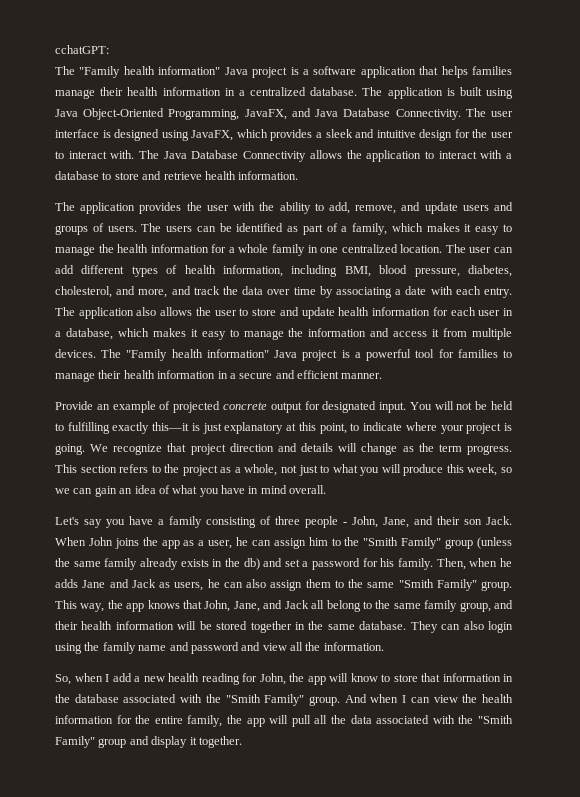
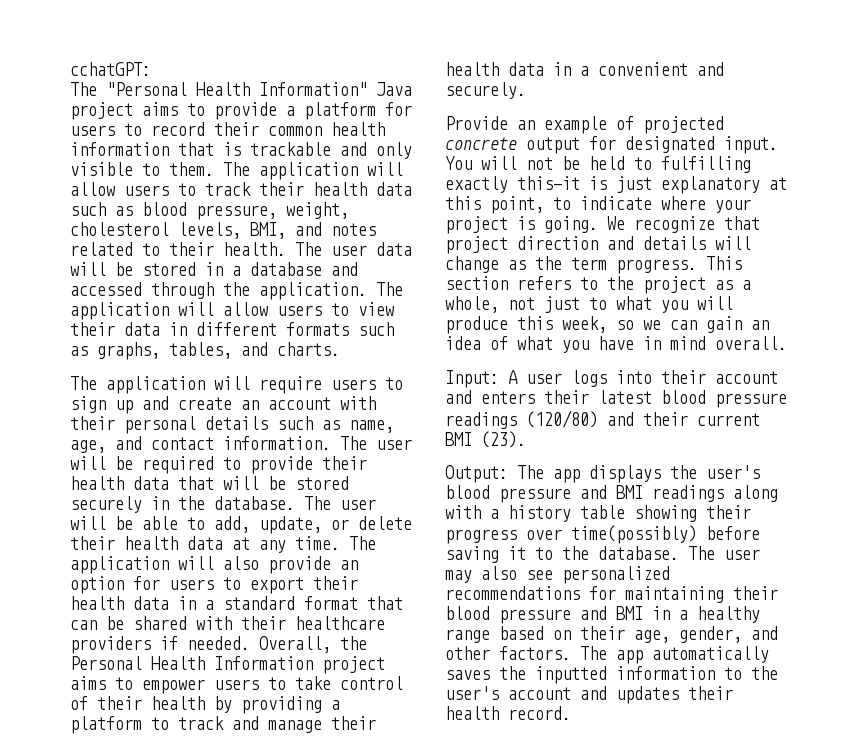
- The "Family health information" Java project is a software application that helps families manage their health information in a centralized database. The application is built using Java Object-Oriented Programming, JavaFX, and Java Database Connectivity. The user interface is designed using JavaFX, which provides a sleek and intuitive design for the user to interact with. The Java Database Connectivity allows the application to interact with a database to store and retrieve health information.
- The application provides the user with the ability to add, remove, and update users and groups of users. The users can be identified as part of a family, which makes it easy to manage the health information for a whole family in one centralized location. The user can add different types of health information, including BMI, blood pressure, diabetes, cholesterol, and more, and track the data over time by associating a date with each entry. The application also allows the user to store and update health information for each user in a database, which makes it easy to manage the information and access it from multiple devices. The "Family health information" Java project is a powerful tool for families to manage their health information in a secure and efficient manner.
+ The "Personal Health Information" Java project aims to provide a platform for users to record their common health information that is trackable and only visible to them. The application will allow users to track their health data such as blood pressure, weight, cholesterol levels, BMI, and notes related to their health. The user data will be stored in a database and accessed through the application. The application will allow users to view their data in different formats such as graphs, tables, and charts.
+ The application will require users to sign up and create an account with their personal details such as name, age, and contact information. The user will be required to provide their health data that will be stored securely in the database. The user will be able to add, update, or delete their health data at any time. The application will also provide an option for users to export their health data in a standard format that can be shared with their healthcare providers if needed. Overall, the Personal Health Information project aims to empower users to take control of their health by providing a platform to track and manage their health data in a convenient and securely.
- Let's say you have a family consisting of three people - John, Jane, and their son Jack. When John joins the app as a user, he can assign him to the "Smith Family" group (unless the same family already exists in the db) and set a password for his family. Then, when he adds Jane and Jack as users, he can also assign them to the same "Smith Family" group. This way, the app knows that John, Jane, and Jack all belong to the same family group, and their health information will be stored together in the same database. They can also login using the family name and password and view all the information.
- So, when I add a new health reading for John, the app will know to store that information in the database associated with the "Smith Family" group. And when I can view the health information for the entire family, the app will pull all the data associated with the "Smith Family" group and display it together.
+ Input: A user logs into their account and enters their latest blood pressure readings (120/80) and their current BMI (23).
+ Output: The app displays the user's blood pressure and BMI readings along with a history table showing their progress over time(possibly) before saving it to the database. The user may also see personalized recommendations for maintaining their blood pressure and BMI in a healthy range based on their age, gender, and other factors. The app automatically saves the inputted information to the user's account and updates their health record.

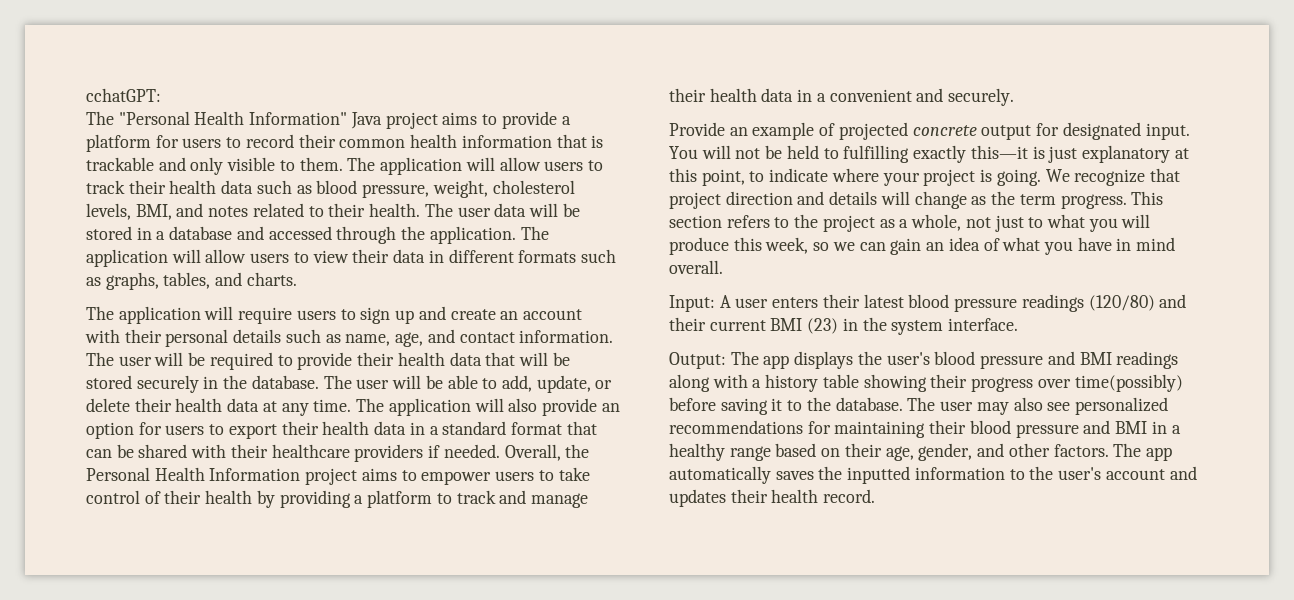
- Input: A user logs into their account and enters their latest blood pressure readings (120/80) and their current BMI (23).
+ Input: A user enters their latest blood pressure readings (120/80) and their current BMI (23) in the system interface.

